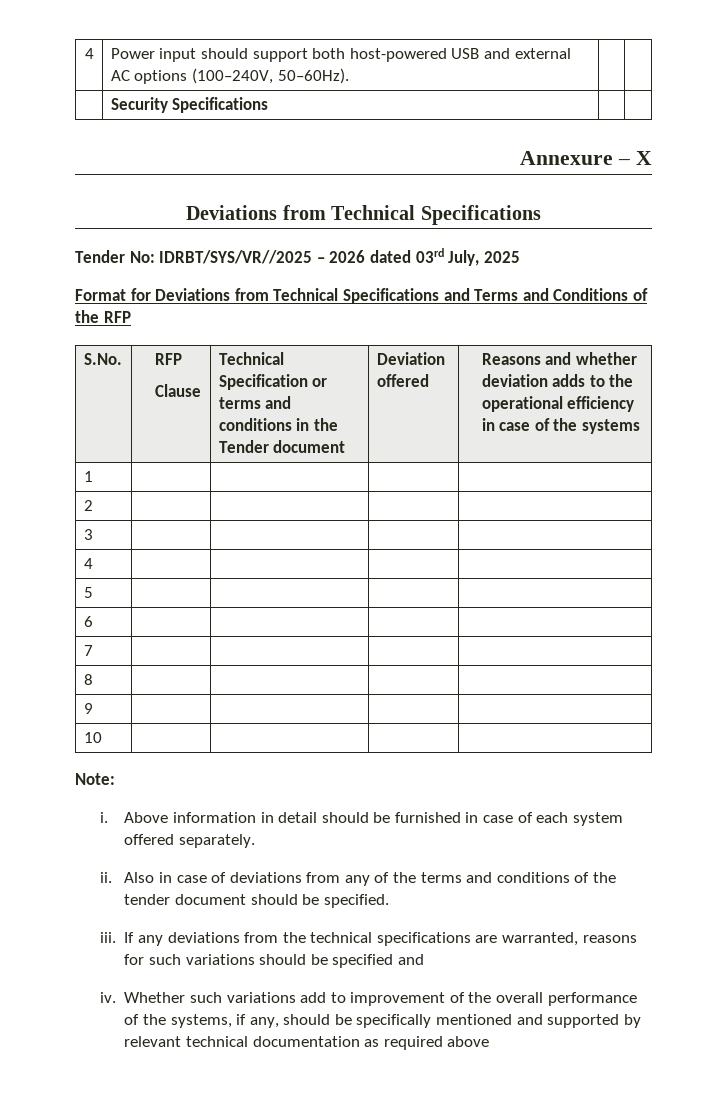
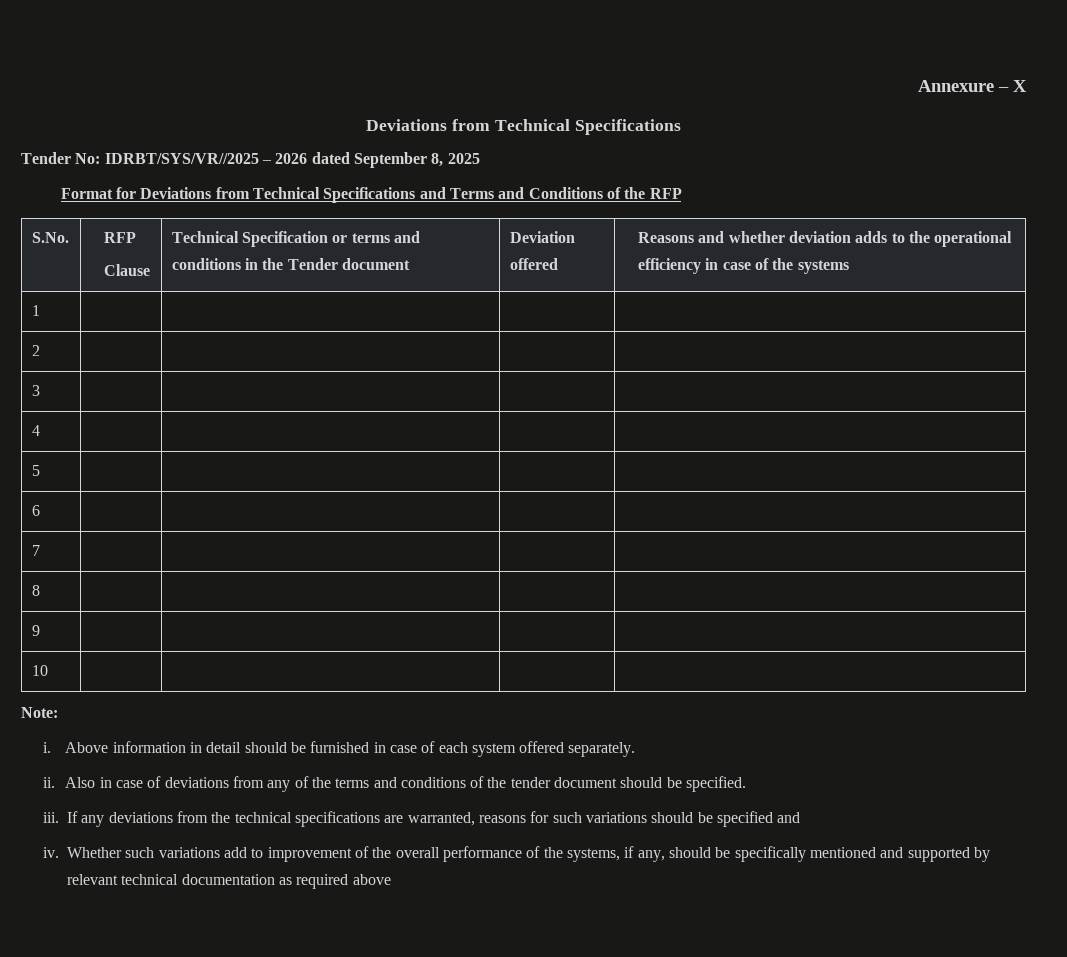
- 4 | Power input should support both host-powered USB and external AC options (100–240V, 50–60Hz). | |
- | Security Specifications | |
- Tender No: IDRBT/SYS/VR//2025 – 2026 dated 03rd July, 2025
+ Tender No: IDRBT/SYS/VR//2025 – 2026 dated September 8, 2025

